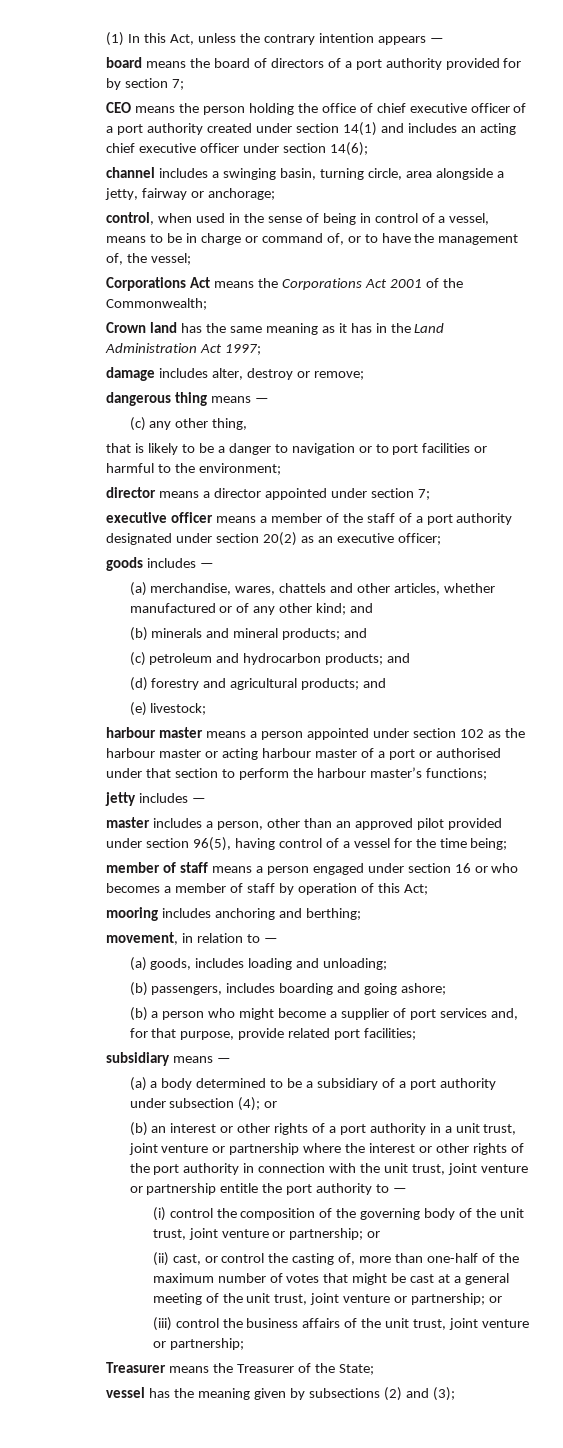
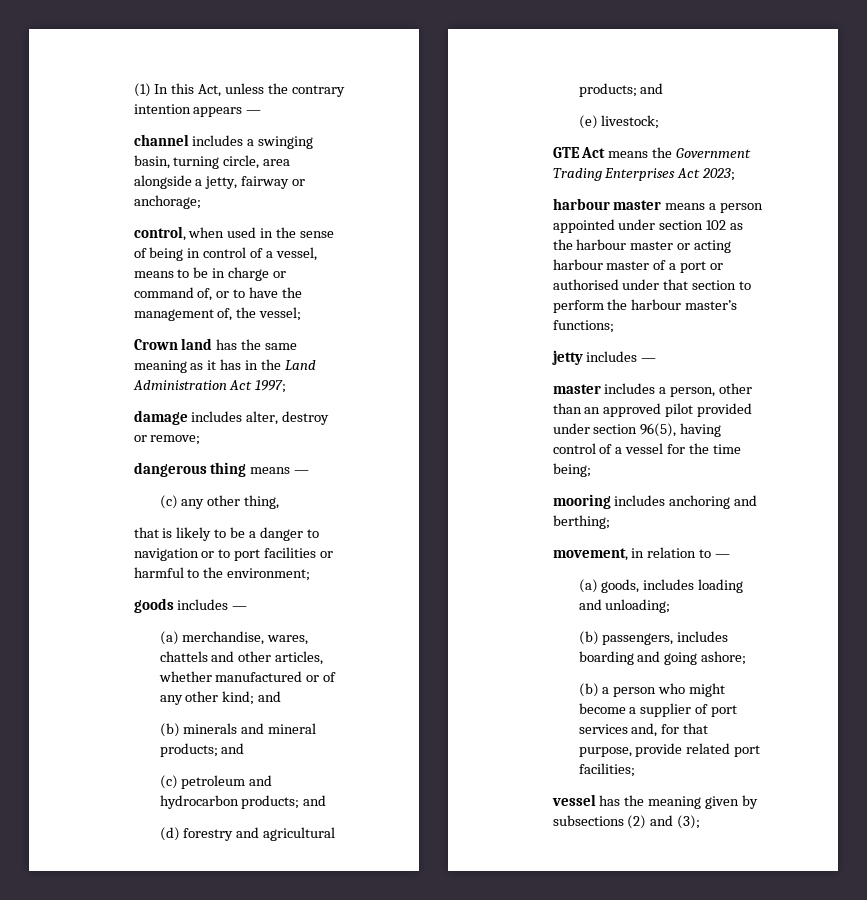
- board means the board of directors of a port authority provided for by section 7;
- CEO means the person holding the office of chief executive officer of a port authority created under section 14(1) and includes an acting chief executive officer under section 14(6);
- Corporations Act means the Corporations Act 2001 of the Commonwealth;
- director means a director appointed under section 7;
- executive officer means a member of the staff of a port authority designated under section 20(2) as an executive officer;
+ GTE Act means the Government Trading Enterprises Act 2023;
- member of staff means a person engaged under section 16 or who becomes a member of staff by operation of this Act;
- subsidiary means —
- (a) a body determined to be a subsidiary of a port authority under subsection (4); or
- (b) an interest or other rights of a port authority in a unit trust, joint venture or partnership where the interest or other rights of the port authority in connection with the unit trust, joint venture or partnership entitle the port authority to —
- (i) control the composition of the governing body of the unit trust, joint venture or partnership; or
- (ii) cast, or control the casting of, more than one-half of the maximum number of votes that might be cast at a general meeting of the unit trust, joint venture or partnership; or
- (iii) control the business affairs of the unit trust, joint venture or partnership;
- Treasurer means the Treasurer of the State;

